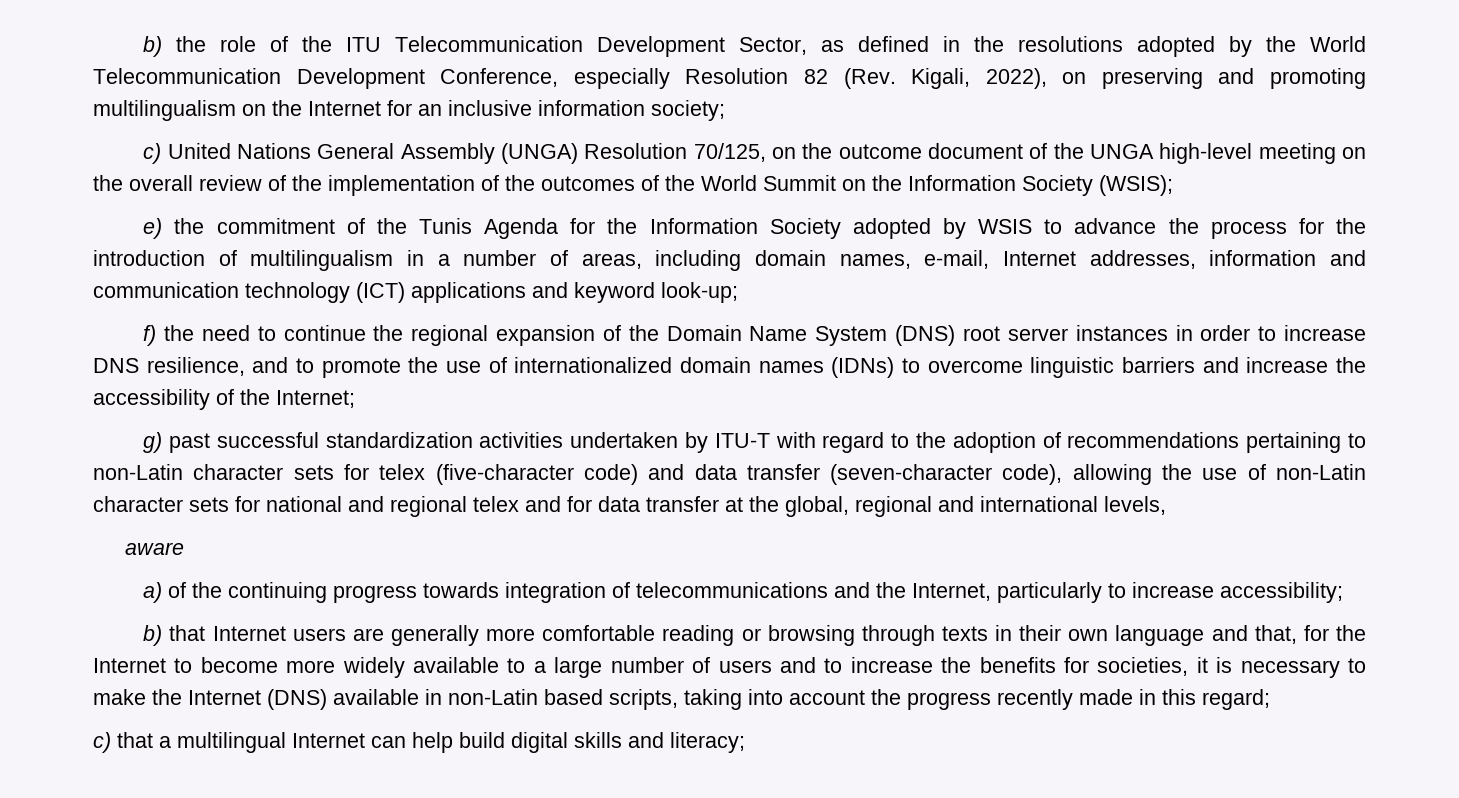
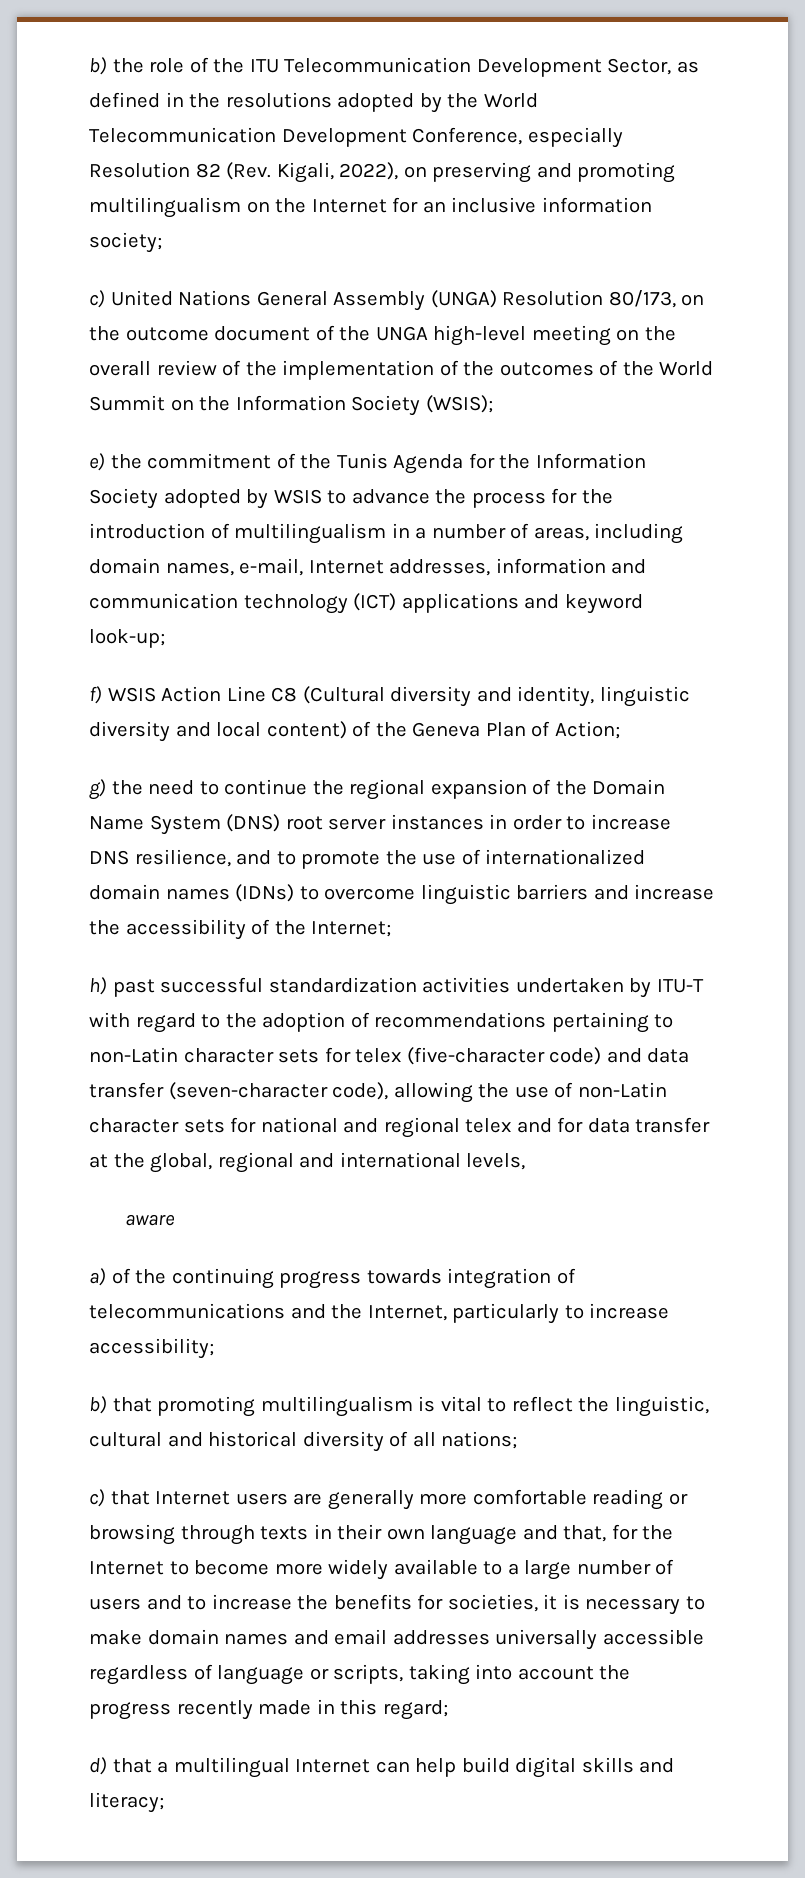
- c) United Nations General Assembly (UNGA) Resolution 70/125, on the outcome document of the UNGA high-level meeting on the overall review of the implementation of the outcomes of the World Summit on the Information Society (WSIS);
+ c) United Nations General Assembly (UNGA) Resolution 80/173, on the outcome document of the UNGA high-level meeting on the overall review of the implementation of the outcomes of the World Summit on the Information Society (WSIS);
- f) the need to continue the regional expansion of the Domain Name System (DNS) root server instances in order to increase DNS resilience, and to promote the use of internationalized domain names (IDNs) to overcome linguistic barriers and increase the accessibility of the Internet;
+ f) WSIS Action Line C8 (Cultural diversity and identity, linguistic diversity and local content) of the Geneva Plan of Action;
+ g) the need to continue the regional expansion of the Domain Name System (DNS) root server instances in order to increase DNS resilience, and to promote the use of internationalized domain names (IDNs) to overcome linguistic barriers and increase the accessibility of the Internet;
- g) past successful standardization activities undertaken by ITU-T with regard to the adoption of recommendations pertaining to non-Latin character sets for telex (five-character code) and data transfer (seven-character code), allowing the use of non-Latin character sets for national and regional telex and for data transfer at the global, regional and international levels,
+ h) past successful standardization activities undertaken by ITU-T with regard to the adoption of recommendations pertaining to non-Latin character sets for telex (five-character code) and data transfer (seven-character code), allowing the use of non-Latin character sets for national and regional telex and for data transfer at the global, regional and international levels,
- b) that Internet users are generally more comfortable reading or browsing through texts in their own language and that, for the Internet to become more widely available to a large number of users and to increase the benefits for societies, it is necessary to make the Internet (DNS) available in non-Latin based scripts, taking into account the progress recently made in this regard;
+ b) that promoting multilingualism is vital to reflect the linguistic, cultural and historical diversity of all nations;
+ c) that Internet users are generally more comfortable reading or browsing through texts in their own language and that, for the Internet to become more widely available to a large number of users and to increase the benefits for societies, it is necessary to make domain names and email addresses universally accessible regardless of language or scripts, taking into account the progress recently made in this regard;
- c) that a multilingual Internet can help build digital skills and literacy;
+ d) that a multilingual Internet can help build digital skills and literacy;

